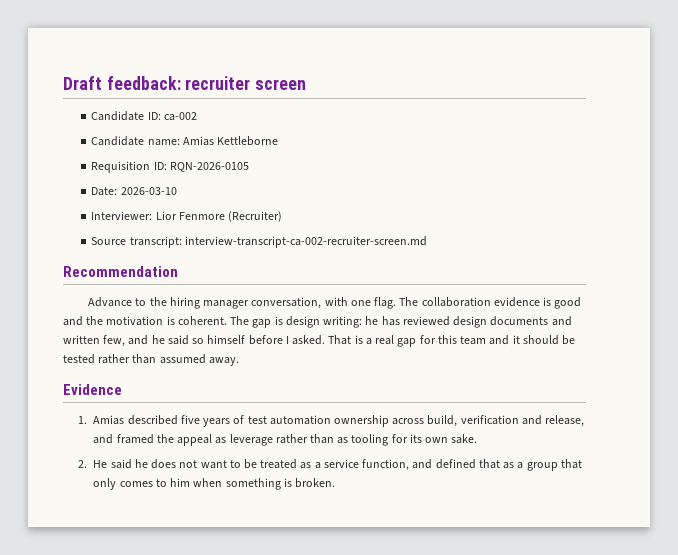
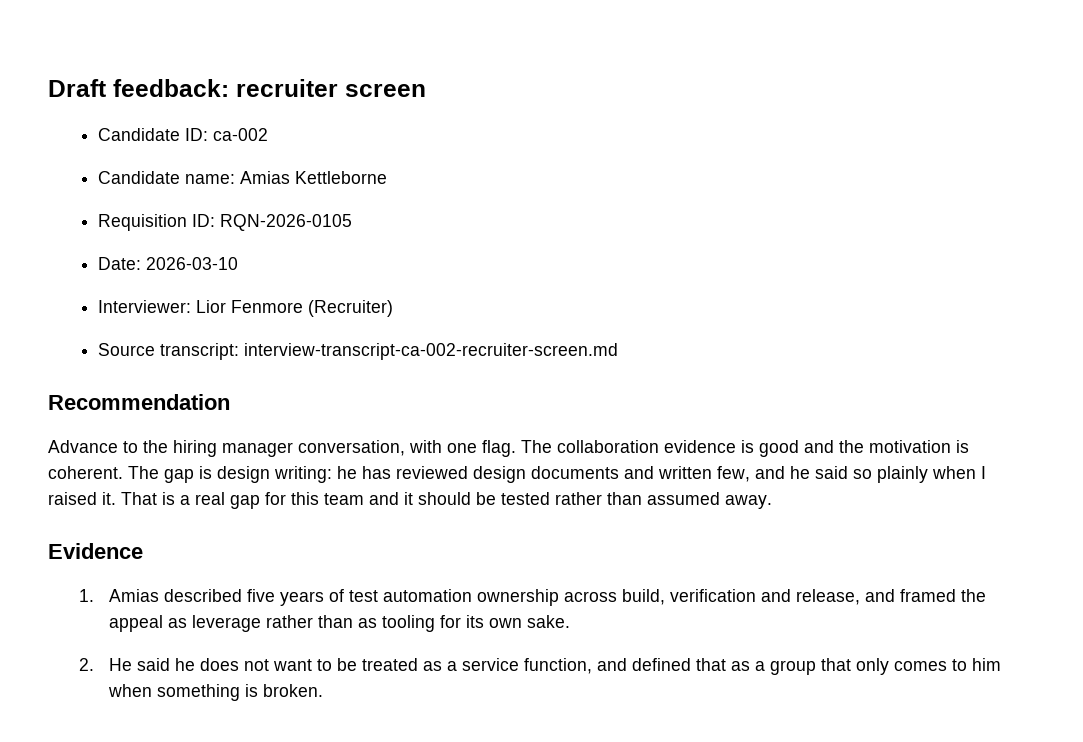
- The gap is design writing: he has reviewed design documents and written few, and he said so himself before I asked.
+ The gap is design writing: he has reviewed design documents and written few, and he said so plainly when I raised it.

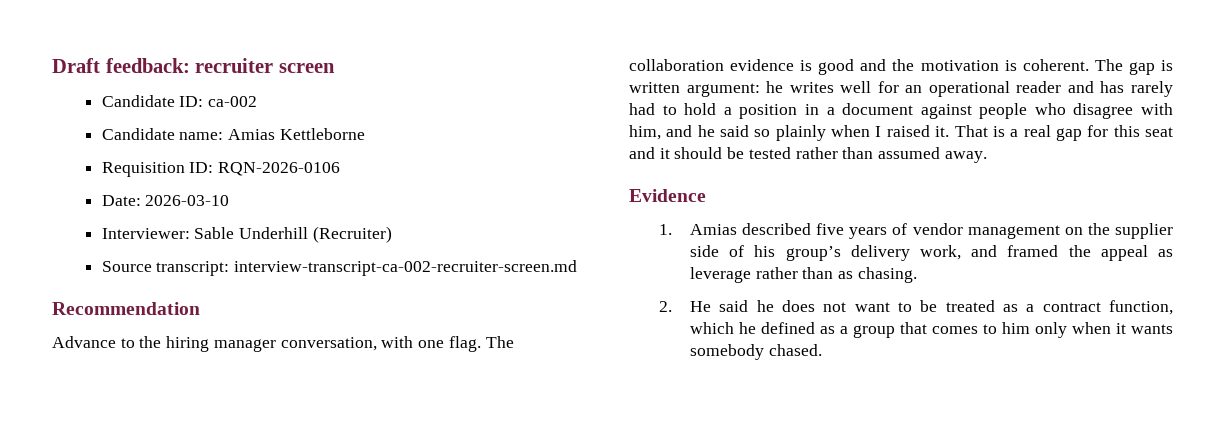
- Requisition ID: RQN-2026-0105
+ Requisition ID: RQN-2026-0106
- Interviewer: Lior Fenmore (Recruiter)
+ Interviewer: Sable Underhill (Recruiter)
- The gap is design writing: he has reviewed design documents and written few, and he said so plainly when I raised it.
+ The gap is written argument: he writes well for an operational reader and has rarely had to hold a position in a document against people who disagree with him, and he said so plainly when I raised it.
- That is a real gap for this team and it should be tested rather than assumed away.
+ That is a real gap for this seat and it should be tested rather than assumed away.
- 1. Amias described five years of test automation ownership across build, verification and release, and framed the appeal as leverage rather than as tooling for its own sake.
+ 1. Amias described five years of vendor management on the supplier side of his group’s delivery work, and framed the appeal as leverage rather than as chasing.
- 2. He said he does not want to be treated as a service function, and defined that as a group that only comes to him when something is broken.
+ 2. He said he does not want to be treated as a contract function, which he defined as a group that comes to him only when it wants somebody chased.

